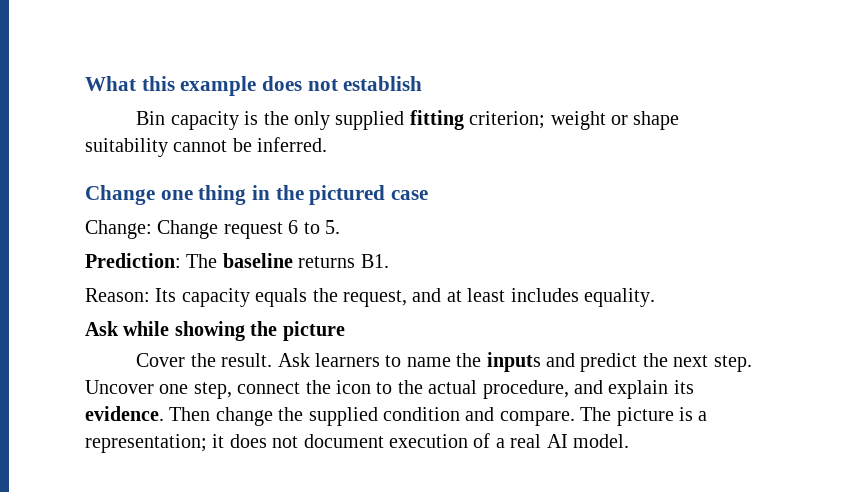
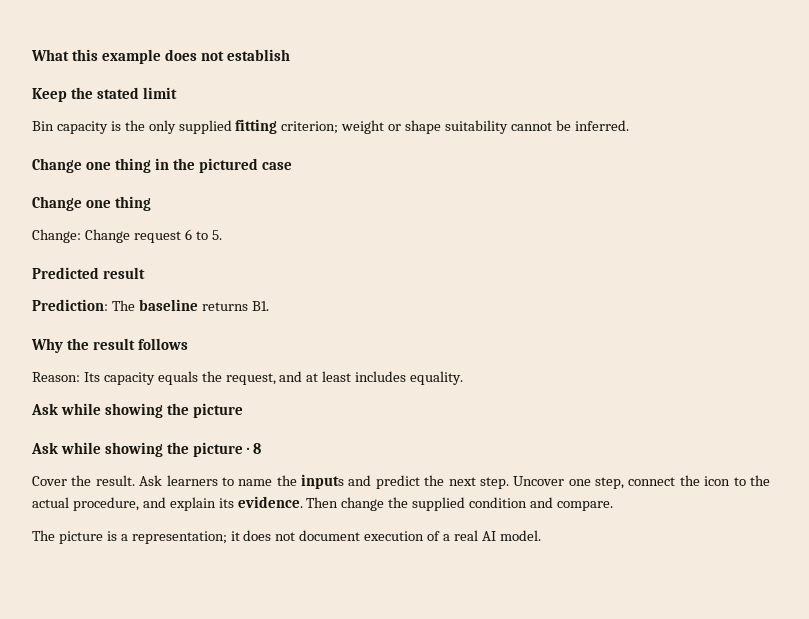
+ Keep the stated limit
  Change one thing in the pictured case
+ Change one thing
+ Predicted result
+ Why the result follows
+ Ask while showing the picture · 8
- Then change the supplied condition and compare. The picture is a representation; it does not document execution of a real AI model.
+ Then change the supplied condition and compare.
+ The picture is a representation; it does not document execution of a real AI model.

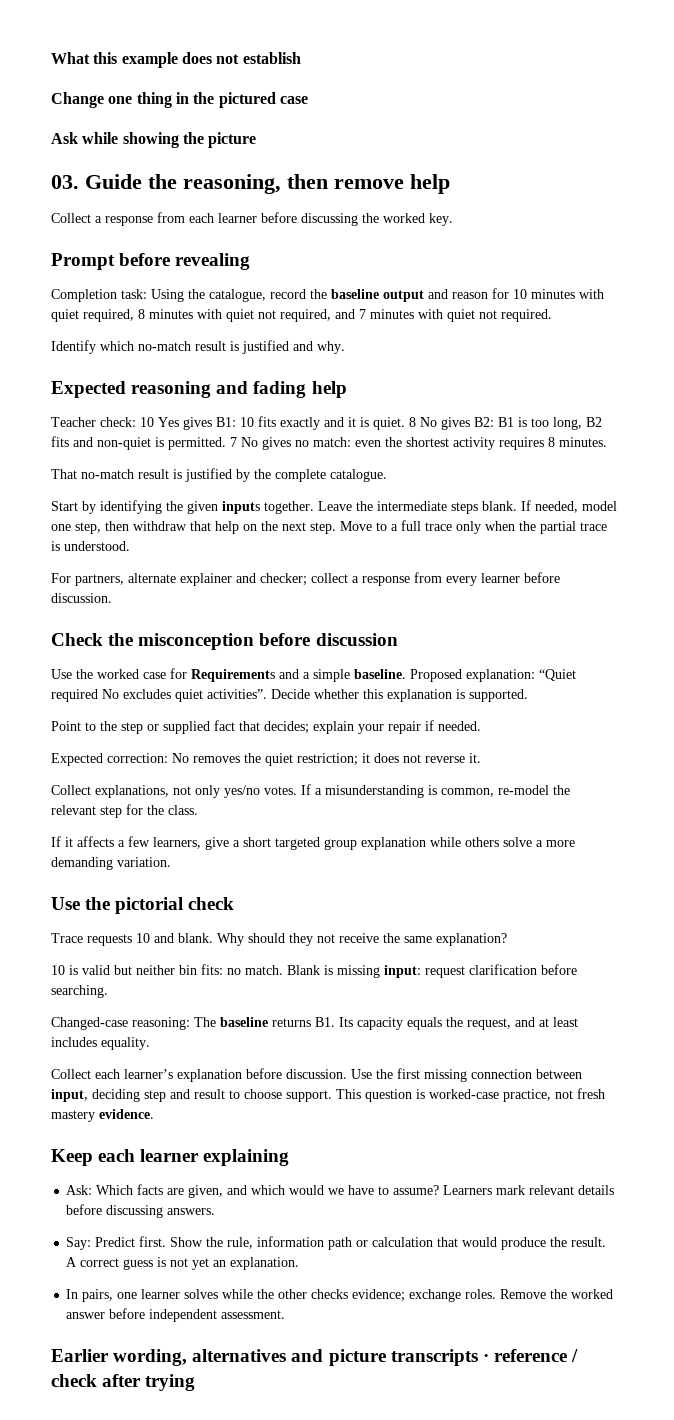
- Keep the stated limit
- Bin capacity is the only supplied fitting criterion; weight or shape suitability cannot be inferred.
  Change one thing in the pictured case
- Change one thing
- Change: Change request 6 to 5.
- Predicted result
- Prediction: The baseline returns B1.
- Why the result follows
- Reason: Its capacity equals the request, and at least includes equality.
  Ask while showing the picture
- Ask while showing the picture · 8
- Cover the result. Ask learners to name the inputs and predict the next step. Uncover one step, connect the icon to the actual procedure, and explain its evidence. Then change the supplied condition and compare.
- The picture is a representation; it does not document execution of a real AI model.
+ 03. Guide the reasoning, then remove help
+ Collect a response from each learner before discussing the worked key.
+ Prompt before revealing
+ Completion task: Using the catalogue, record the baseline output and reason for 10 minutes with quiet required, 8 minutes with quiet not required, and 7 minutes with quiet not required.
+ Identify which no-match result is justified and why.
+ Expected reasoning and fading help
+ Teacher check: 10 Yes gives B1: 10 fits exactly and it is quiet. 8 No gives B2: B1 is too long, B2 fits and non-quiet is permitted. 7 No gives no match: even the shortest activity requires 8 minutes.
+ That no-match result is justified by the complete catalogue.
+ Start by identifying the given inputs together. Leave the intermediate steps blank. If needed, model one step, then withdraw that help on the next step. Move to a full trace only when the partial trace is understood.
+ For partners, alternate explainer and checker; collect a response from every learner before discussion.
+ Check the misconception before discussion
+ Use the worked case for Requirements and a simple baseline. Proposed explanation: “Quiet required No excludes quiet activities”. Decide whether this explanation is supported.
+ Point to the step or supplied fact that decides; explain your repair if needed.
+ Expected correction: No removes the quiet restriction; it does not reverse it.
+ Collect explanations, not only yes/no votes. If a misunderstanding is common, re-model the relevant step for the class.
+ If it affects a few learners, give a short targeted group explanation while others solve a more demanding variation.
+ Use the pictorial check
+ Trace requests 10 and blank. Why should they not receive the same explanation?
+ 10 is valid but neither bin fits: no match. Blank is missing input: request clarification before searching.
+ Changed-case reasoning: The baseline returns B1. Its capacity equals the request, and at least includes equality.
+ Collect each learner’s explanation before discussion. Use the first missing connection between input, deciding step and result to choose support. This question is worked-case practice, not fresh mastery evidence.
+ Keep each learner explaining
+ Ask: Which facts are given, and which would we have to assume? Learners mark relevant details before discussing answers.
+ Say: Predict first. Show the rule, information path or calculation that would produce the result. A correct guess is not yet an explanation.
+ In pairs, one learner solves while the other checks evidence; exchange roles. Remove the worked answer before independent assessment.
+ Earlier wording, alternatives and picture transcripts · reference / check after trying

